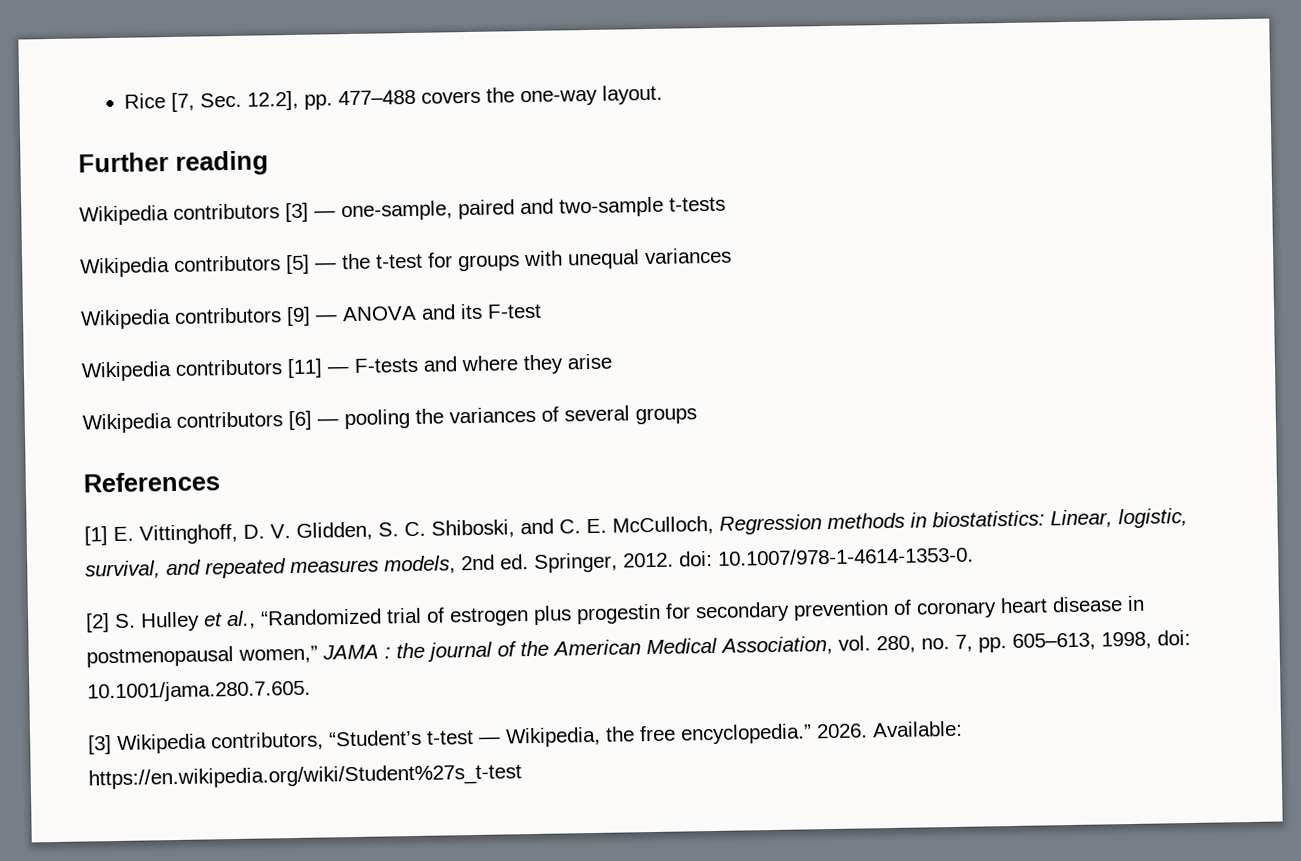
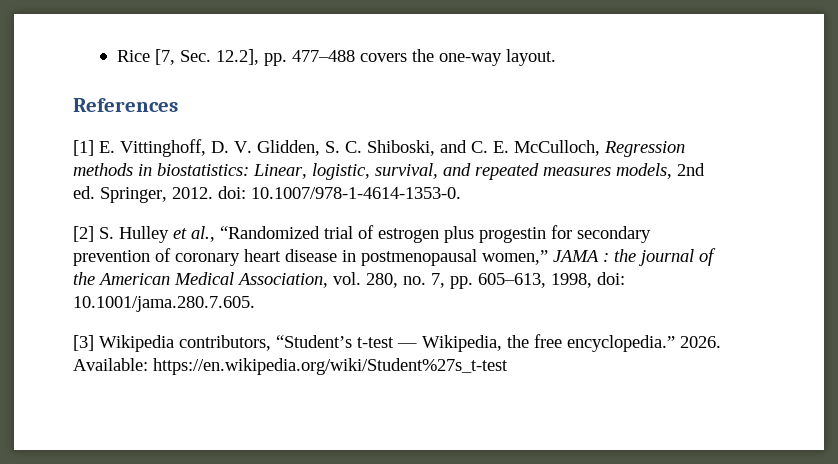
- Further reading
- Wikipedia contributors [3] — one-sample, paired and two-sample t-tests
- Wikipedia contributors [5] — the t-test for groups with unequal variances
- Wikipedia contributors [9] — ANOVA and its F-test
- Wikipedia contributors [11] — F-tests and where they arise
- Wikipedia contributors [6] — pooling the variances of several groups

